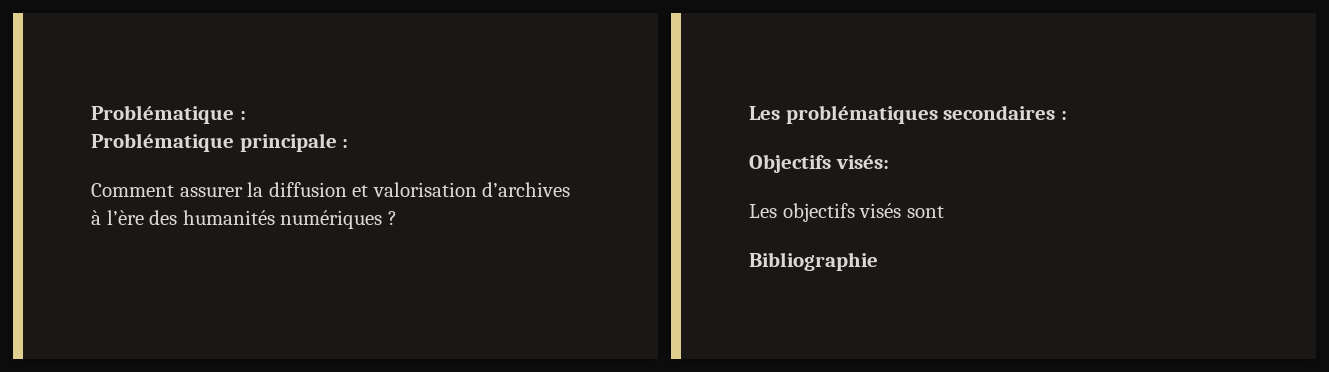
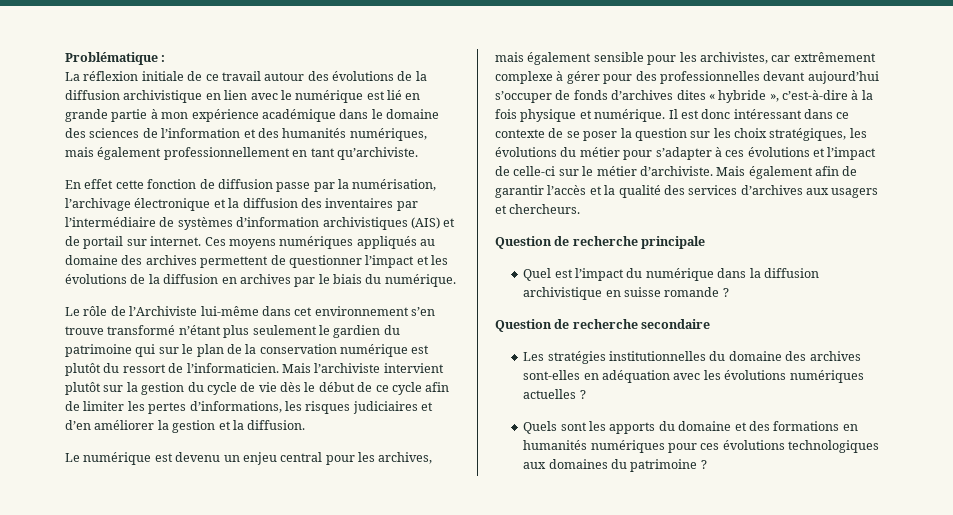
- Problématique principale :
- Comment assurer la diffusion et valorisation d’archives à l’ère des humanités numériques ?
- Les problématiques secondaires :
- Objectifs visés:
- Les objectifs visés sont
- Bibliographie
+ La réflexion initiale de ce travail autour des évolutions de la diffusion archivistique en lien avec le numérique est lié en grande partie à mon expérience académique dans le domaine des sciences de l’information et des humanités numériques, mais également professionnellement en tant qu’archiviste.
+ En effet cette fonction de diffusion passe par la numérisation, l’archivage électronique et la diffusion des inventaires par l’intermédiaire de systèmes d’information archivistiques (AIS) et de portail sur internet. Ces moyens numériques appliqués au domaine des archives permettent de questionner l’impact et les évolutions de la diffusion en archives par le biais du numérique.
+ Le rôle de l’Archiviste lui-même dans cet environnement s’en trouve transformé n’étant plus seulement le gardien du patrimoine qui sur le plan de la conservation numérique est plutôt du ressort de l’informaticien. Mais l’archiviste intervient plutôt sur la gestion du cycle de vie dès le début de ce cycle afin de limiter les pertes d’informations, les risques judiciaires et d’en améliorer la gestion et la diffusion.
+ Le numérique est devenu un enjeu central pour les archives, mais également sensible pour les archivistes, car extrêmement complexe à gérer pour des professionnelles devant aujourd’hui s’occuper de fonds d’archives dites « hybride », c’est-à-dire à la fois physique et numérique. Il est donc intéressant dans ce contexte de se poser la question sur les choix stratégiques, les évolutions du métier pour s’adapter à ces évolutions et l’impact de celle-ci sur le métier d’archiviste. Mais également afin de garantir l’accès et la qualité des services d’archives aux usagers et chercheurs.
+ Question de recherche principale
+ Quel est l’impact du numérique dans la diffusion archivistique en suisse romande ?
+ Question de recherche secondaire
+ Les stratégies institutionnelles du domaine des archives sont-elles en adéquation avec les évolutions numériques actuelles ?
+ Quels sont les apports du domaine et des formations en humanités numériques pour ces évolutions technologiques aux domaines du patrimoine ?

